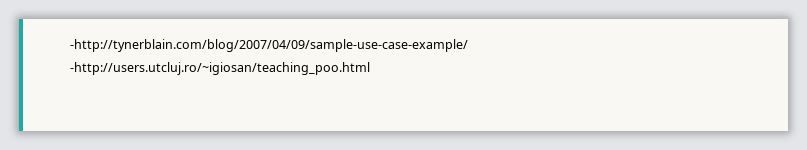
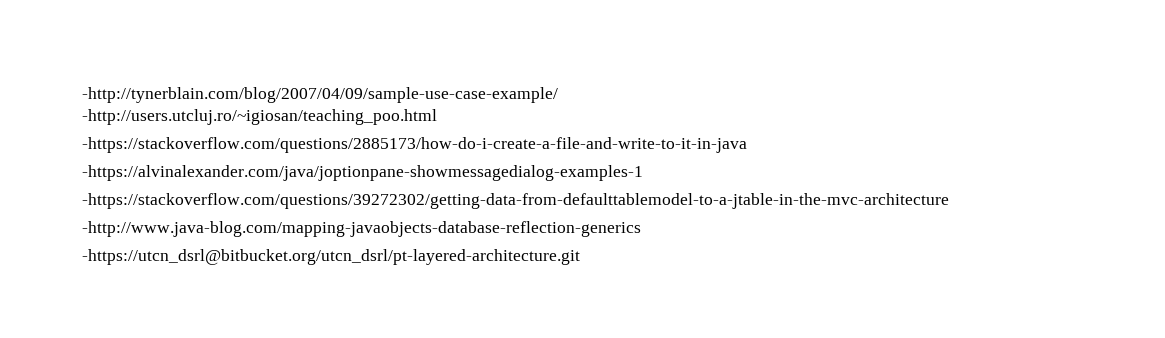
+ -https://stackoverflow.com/questions/2885173/how-do-i-create-a-file-and-write-to-it-in-java
+ -https://alvinalexander.com/java/joptionpane-showmessagedialog-examples-1
+ -https://stackoverflow.com/questions/39272302/getting-data-from-defaulttablemodel-to-a-jtable-in-the-mvc-architecture
+ -http://www.java-blog.com/mapping-javaobjects-database-reflection-generics
+ -https://utcn_dsrl@bitbucket.org/utcn_dsrl/pt-layered-architecture.git

